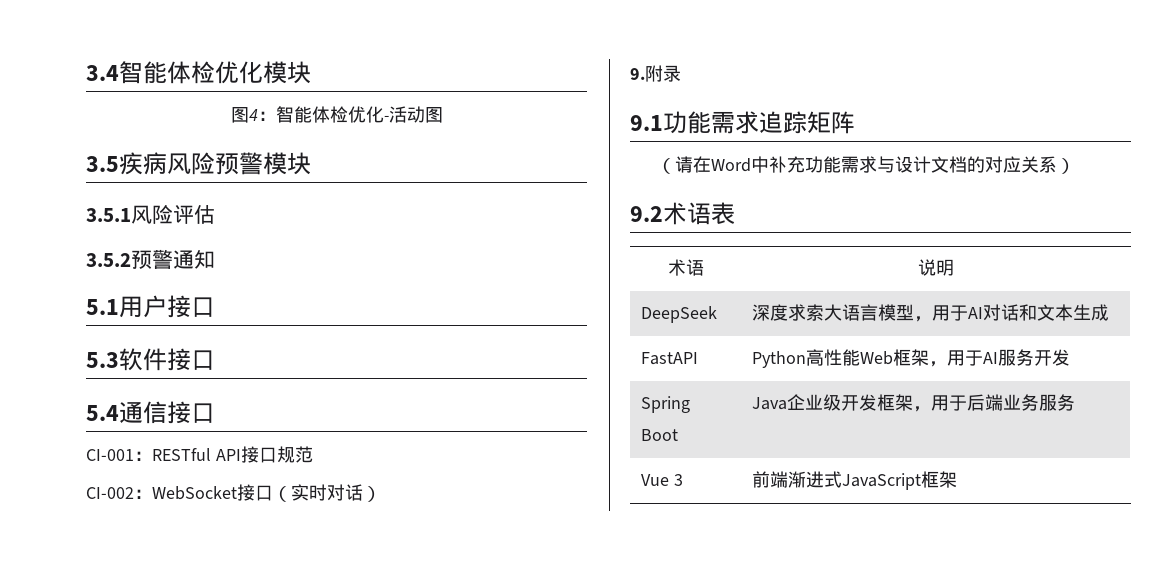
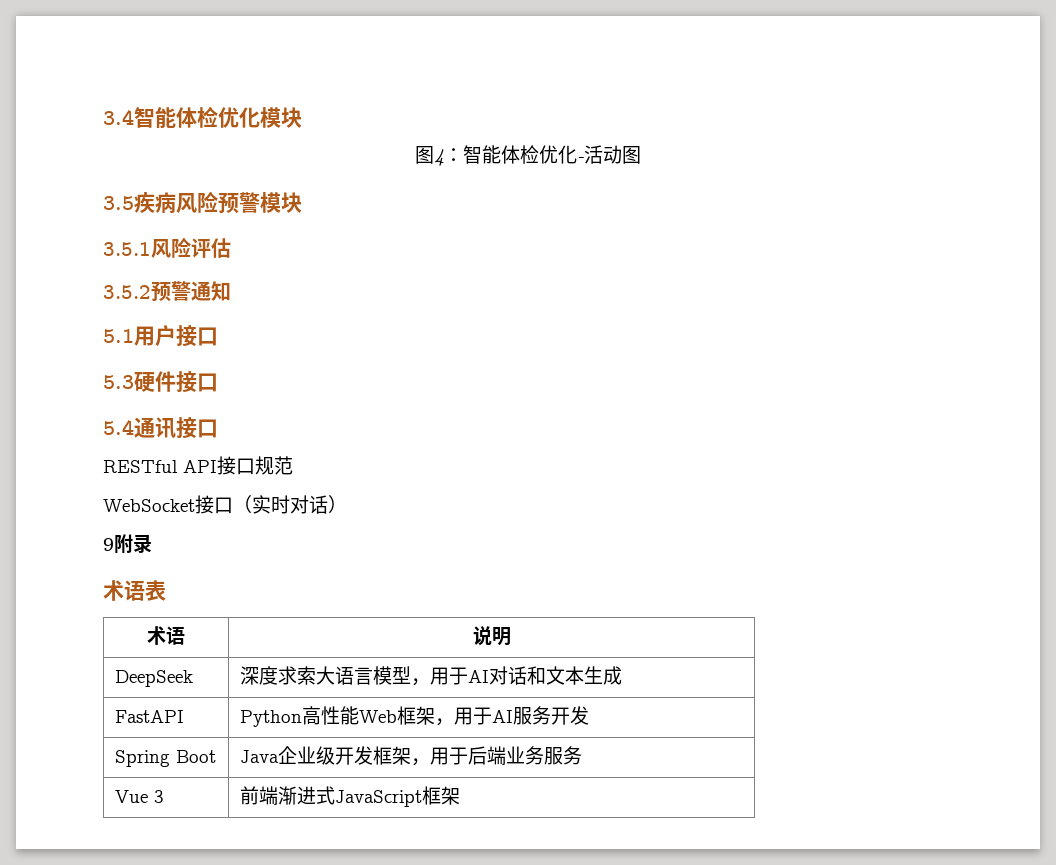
- 5.3软件接口
+ 5.3硬件接口
- 5.4通信接口
- CI-001：RESTful API接口规范
+ 5.4通讯接口
+ RESTful API接口规范
- CI-002：WebSocket接口（实时对话）
+ WebSocket接口（实时对话）
- 9.附录
+ 9附录
- 9.1功能需求追踪矩阵
- （请在Word中补充功能需求与设计文档的对应关系）
- 9.2术语表
+ 术语表

